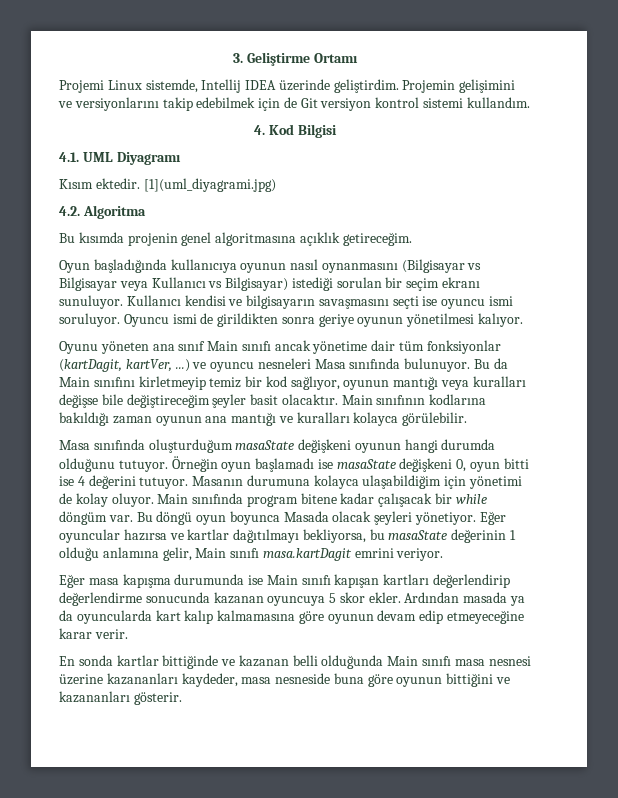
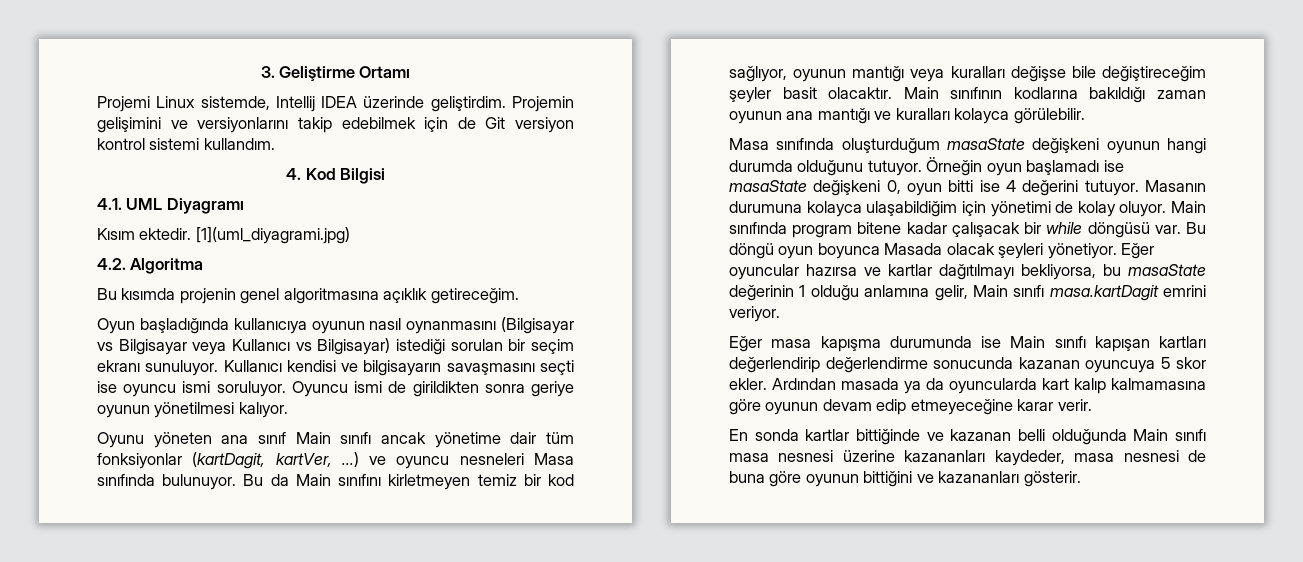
- Bu da Main sınıfını kirletmeyip temiz bir kod sağlıyor, oyunun mantığı veya kuralları değişse bile değiştireceğim şeyler basit olacaktır.
+ Bu da Main sınıfını kirletmeyen temiz bir kod sağlıyor, oyunun mantığı veya kuralları değişse bile değiştireceğim şeyler basit olacaktır.
- Main sınıfında program bitene kadar çalışacak bir while döngüm var.
+ Main sınıfında program bitene kadar çalışacak bir while döngüsü var.
- En sonda kartlar bittiğinde ve kazanan belli olduğunda Main sınıfı masa nesnesi üzerine kazananları kaydeder, masa nesneside buna göre oyunun bittiğini ve kazananları gösterir.
+ En sonda kartlar bittiğinde ve kazanan belli olduğunda Main sınıfı masa nesnesi üzerine kazananları kaydeder, masa nesnesi de buna göre oyunun bittiğini ve kazananları gösterir.

